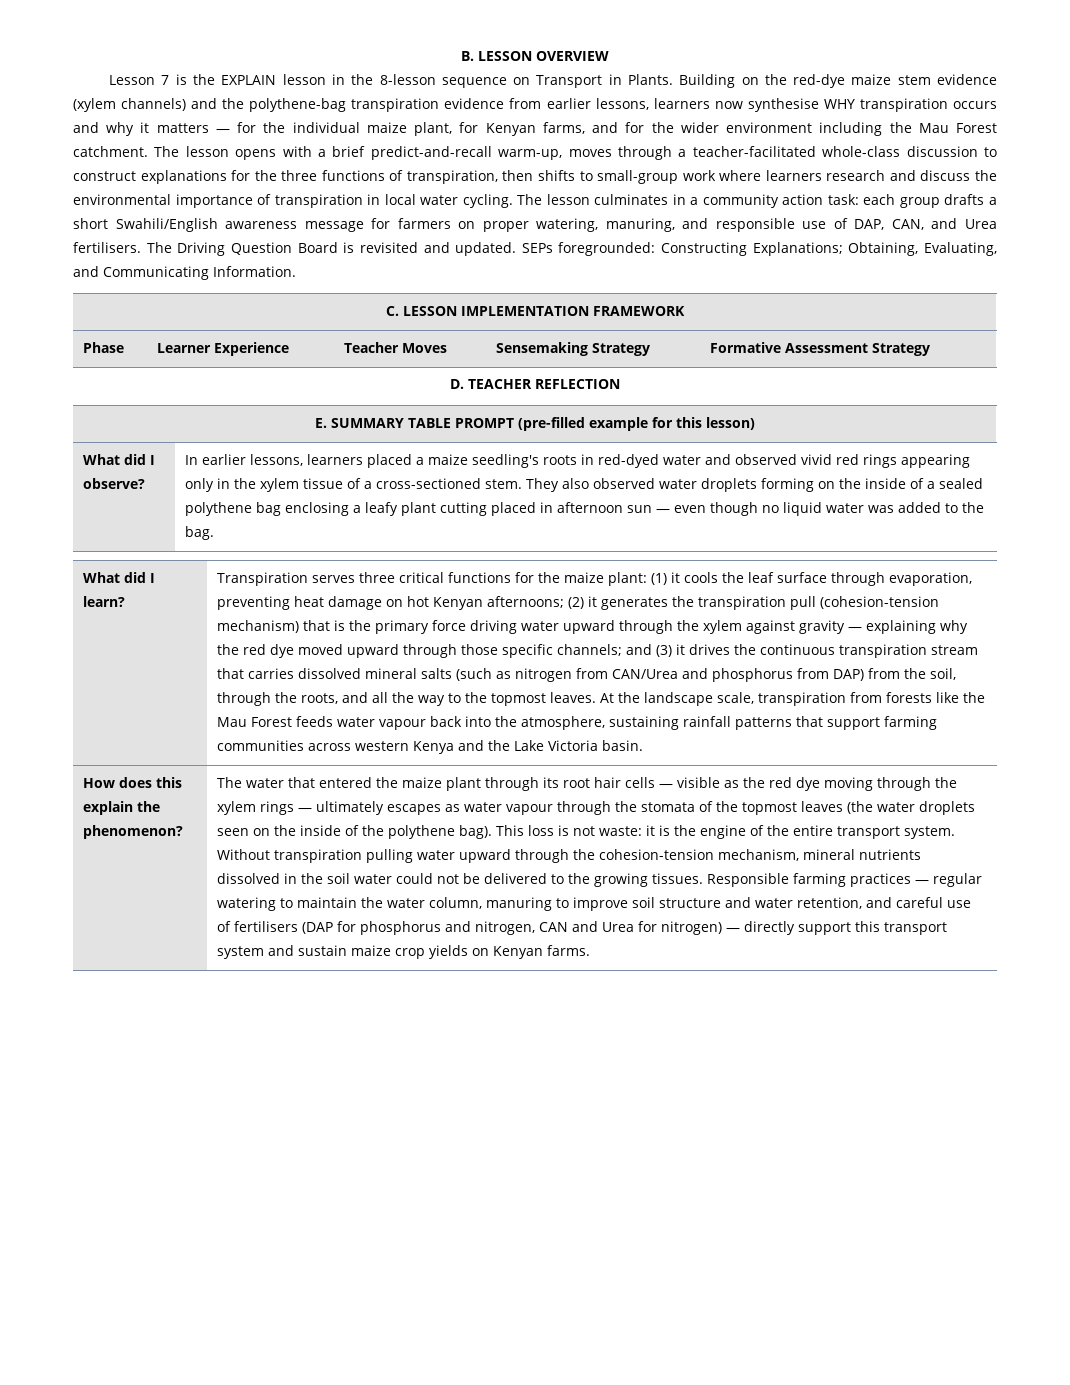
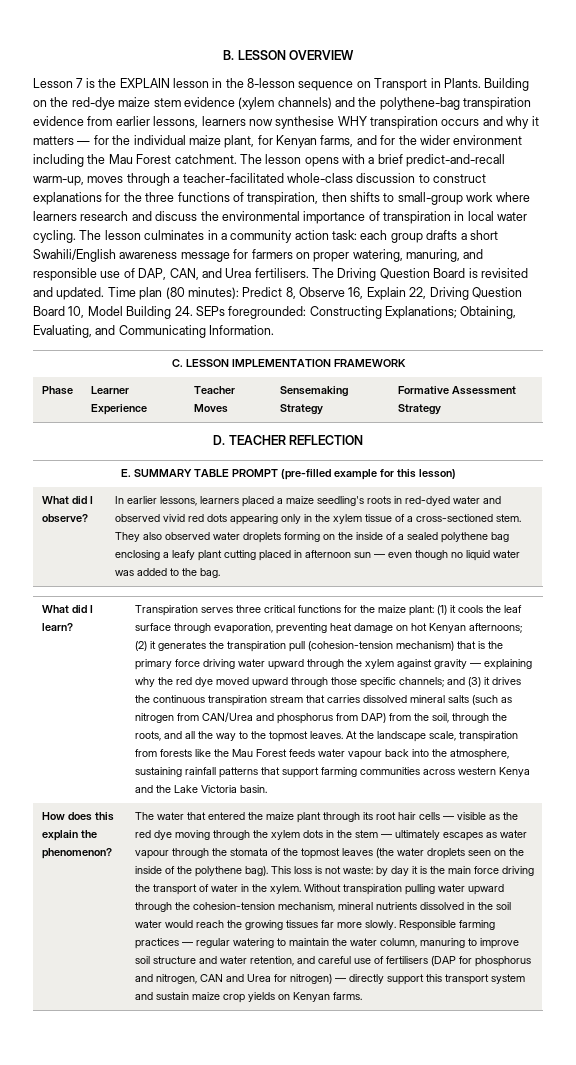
- SEPs foregrounded: Constructing Explanations; Obtaining, Evaluating, and Communicating Information.
+ Time plan (80 minutes): Predict 8, Observe 16, Explain 22, Driving Question Board 10, Model Building 24. SEPs foregrounded: Constructing Explanations; Obtaining, Evaluating, and Communicating Information.
- In earlier lessons, learners placed a maize seedling's roots in red-dyed water and observed vivid red rings appearing only in the xylem tissue of a cross-sectioned stem.
+ In earlier lessons, learners placed a maize seedling's roots in red-dyed water and observed vivid red dots appearing only in the xylem tissue of a cross-sectioned stem.
- The water that entered the maize plant through its root hair cells — visible as the red dye moving through the xylem rings — ultimately escapes as water vapour through the stomata of the topmost leaves (the water droplets seen on the inside of the polythene bag).
+ The water that entered the maize plant through its root hair cells — visible as the red dye moving through the xylem dots in the stem — ultimately escapes as water vapour through the stomata of the topmost leaves (the water droplets seen on the inside of the polythene bag).
- This loss is not waste: it is the engine of the entire transport system.
+ This loss is not waste: by day it is the main force driving the transport of water in the xylem.
- Without transpiration pulling water upward through the cohesion-tension mechanism, mineral nutrients dissolved in the soil water could not be delivered to the growing tissues.
+ Without transpiration pulling water upward through the cohesion-tension mechanism, mineral nutrients dissolved in the soil water would reach the growing tissues far more slowly.

